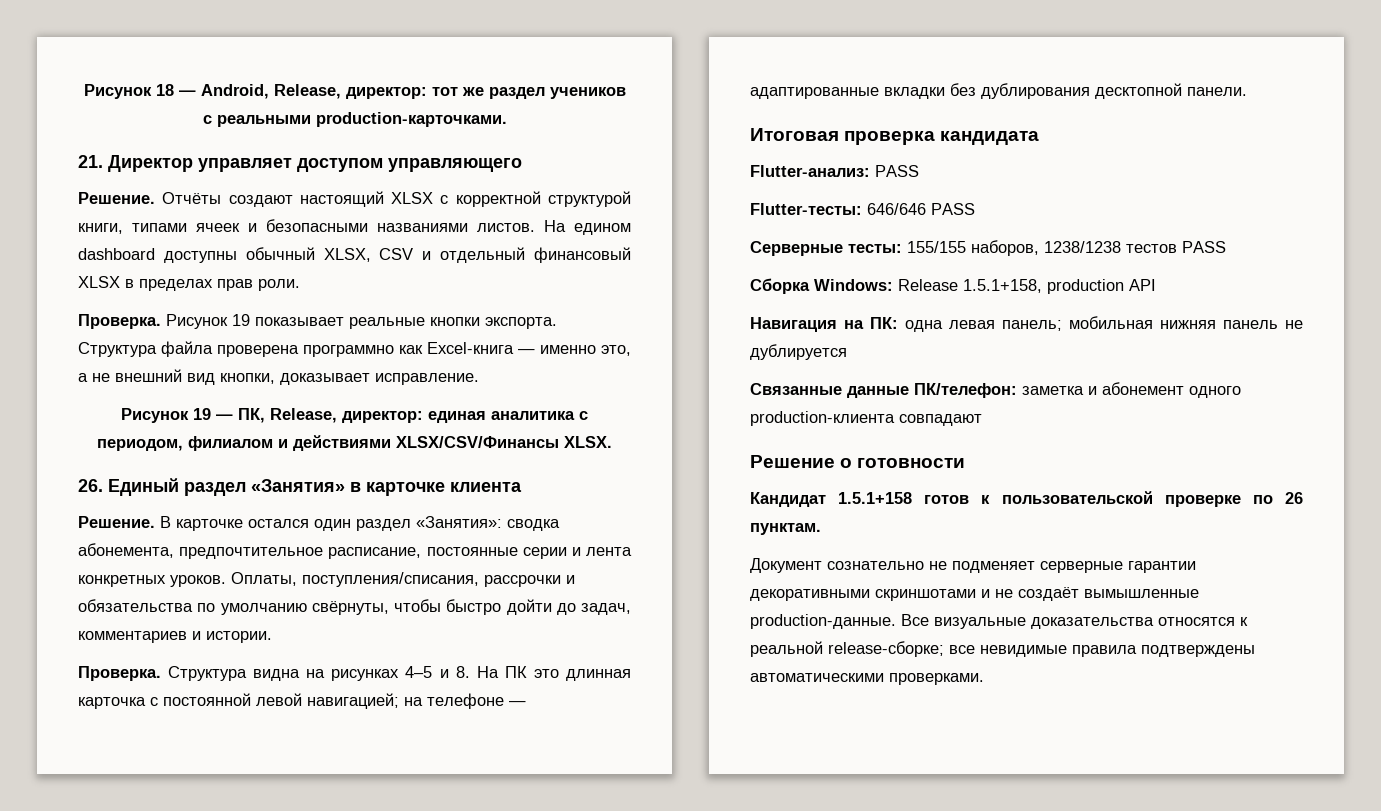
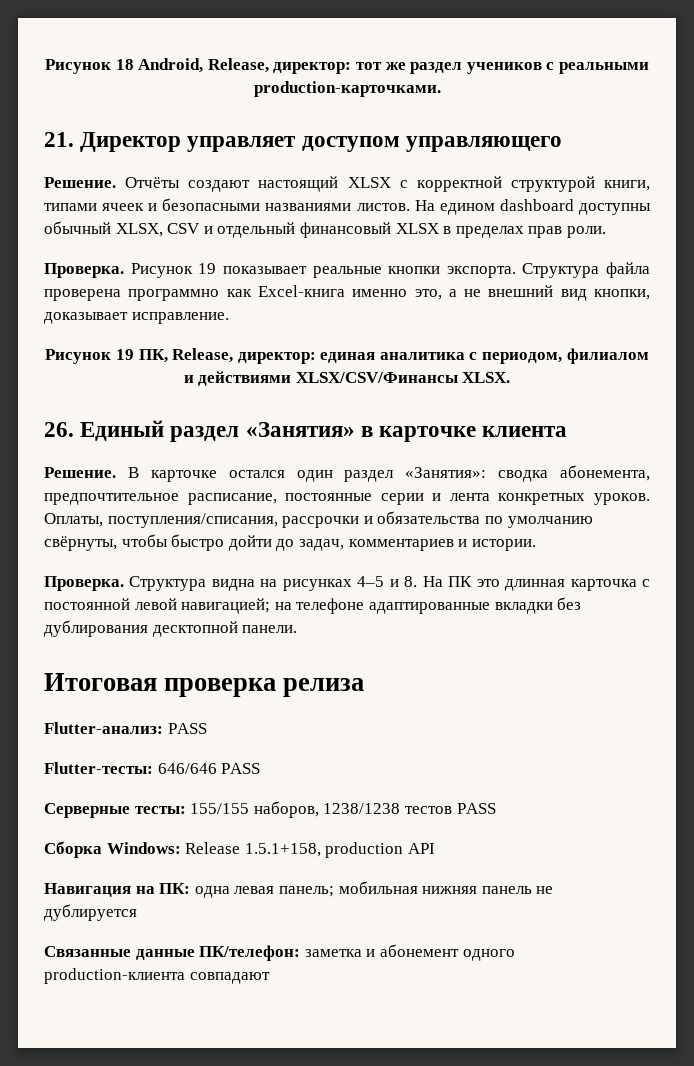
- Рисунок 18 — Android, Release, директор: тот же раздел учеников с реальными production-карточками.
+ Рисунок 18 Android, Release, директор: тот же раздел учеников с реальными production-карточками.
- Структура файла проверена программно как Excel-книга — именно это, а не внешний вид кнопки, доказывает исправление.
+ Структура файла проверена программно как Excel-книга именно это, а не внешний вид кнопки, доказывает исправление.
- Рисунок 19 — ПК, Release, директор: единая аналитика с периодом, филиалом и действиями XLSX/CSV/Финансы XLSX.
+ Рисунок 19 ПК, Release, директор: единая аналитика с периодом, филиалом и действиями XLSX/CSV/Финансы XLSX.
- Структура видна на рисунках 4–5 и 8. На ПК это длинная карточка с постоянной левой навигацией; на телефоне — адаптированные вкладки без дублирования десктопной панели.
+ Структура видна на рисунках 4–5 и 8. На ПК это длинная карточка с постоянной левой навигацией; на телефоне адаптированные вкладки без дублирования десктопной панели.
- Итоговая проверка кандидата
+ Итоговая проверка релиза
- Решение о готовности
- Кандидат 1.5.1+158 готов к пользовательской проверке по 26 пунктам.
- Документ сознательно не подменяет серверные гарантии декоративными скриншотами и не создаёт вымышленные production-данные. Все визуальные доказательства относятся к реальной release-сборке; все невидимые правила подтверждены автоматическими проверками.

